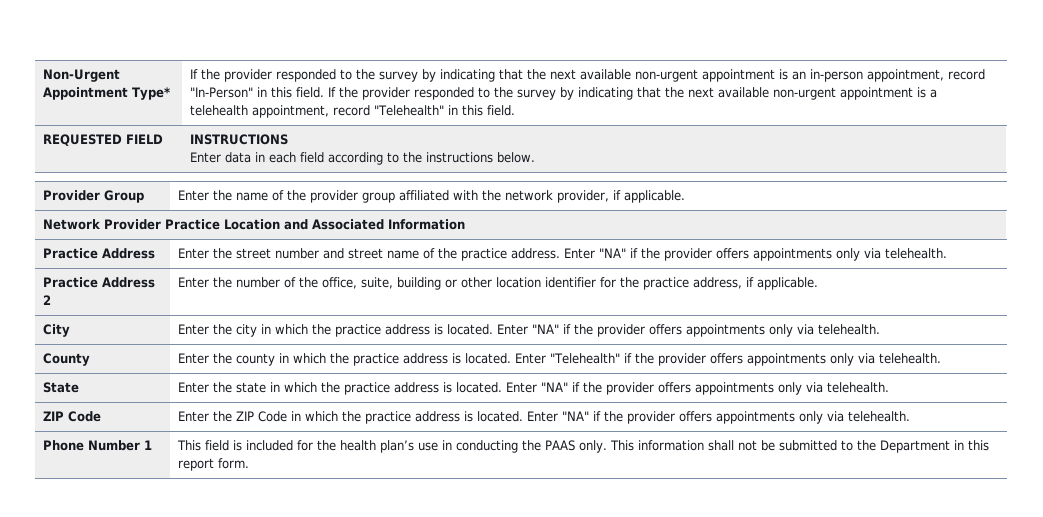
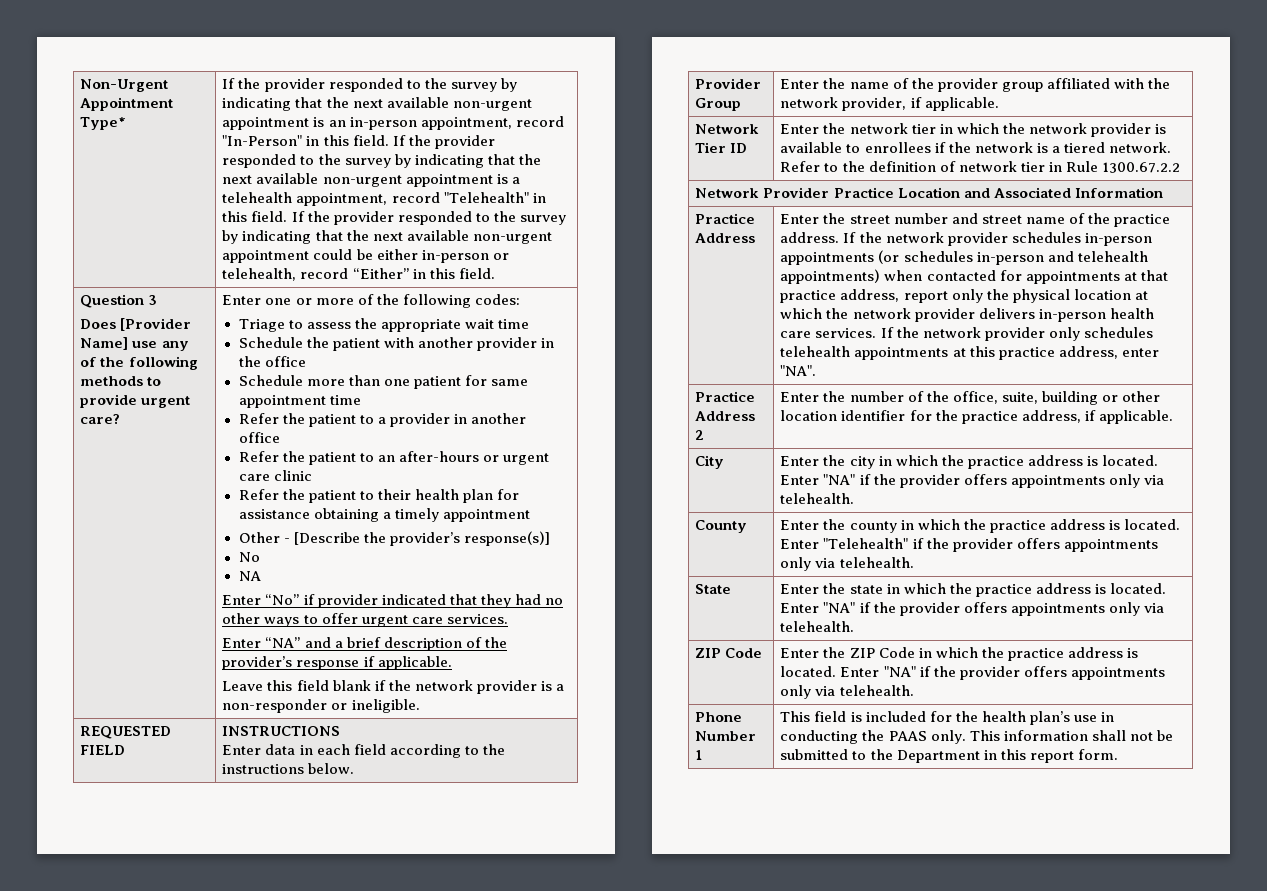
+ If the provider responded to the survey by indicating that the next available non-urgent appointment could be either in-person or telehealth, record “Either” in this field.
+ Question 3
+ Does [Provider Name] use any of the following methods to provide urgent care? | Enter one or more of the following codes:
+ Triage to assess the appropriate wait time
+ Schedule the patient with another provider in the office
+ Schedule more than one patient for same appointment time
+ Refer the patient to a provider in another office
+ Refer the patient to an after-hours or urgent care clinic
+ Refer the patient to their health plan for assistance obtaining a timely appointment
+ Other - [Describe the provider’s response(s)]
+ No
+ NA
+ Enter “No” if provider indicated that they had no other ways to offer urgent care services.
+ Enter “NA” and a brief description of the provider’s response if applicable.
+ Leave this field blank if the network provider is a non-responder or ineligible.
+ Network Tier ID | Enter the network tier in which the network provider is available to enrollees if the network is a tiered network. Refer to the definition of network tier in Rule 1300.67.2.2
- Enter the street number and street name of the practice address. Enter "NA" if the provider offers appointments only via telehealth.
+ Enter the street number and street name of the practice address. If the network provider schedules in-person appointments (or schedules in-person and telehealth appointments) when contacted for appointments at that practice address, report only the physical location at which the network provider delivers in-person health care services. If the network provider only schedules telehealth appointments at this practice address, enter "NA".

